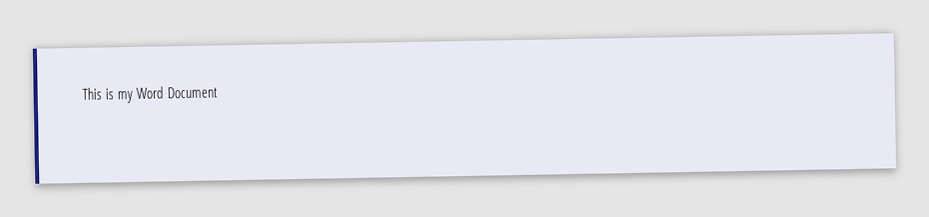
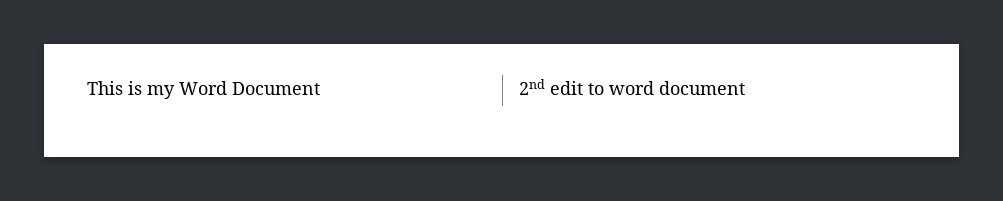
+ 2nd edit to word document

